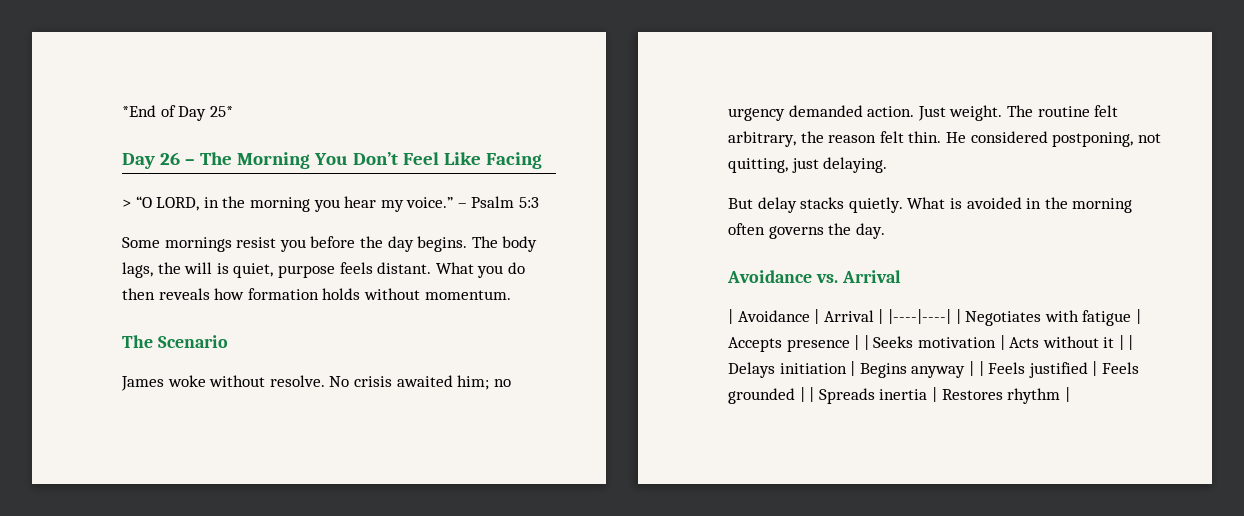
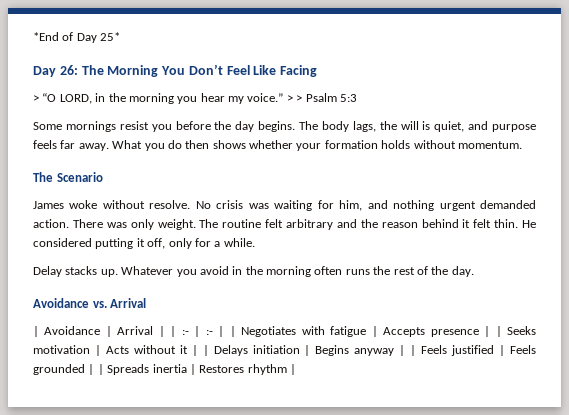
- Day 26 – The Morning You Don’t Feel Like Facing
+ Day 26: The Morning You Don’t Feel Like Facing
- – Psalm 5:3
+ > > Psalm 5:3
- The body lags, the will is quiet, purpose feels distant.
+ The body lags, the will is quiet, and purpose feels far away.
- What you do then reveals how formation holds without momentum.
+ What you do then shows whether your formation holds without momentum.
- No crisis awaited him; no urgency demanded action. Just weight. The routine felt arbitrary, the reason felt thin. He considered postponing, not quitting, just delaying.
- But delay stacks quietly. What is avoided in the morning often governs the day.
+ No crisis was waiting for him, and nothing urgent demanded action. There was only weight. The routine felt arbitrary and the reason behind it felt thin. He considered putting it off, only for a while.
+ Delay stacks up. Whatever you avoid in the morning often runs the rest of the day.
- | Avoidance | Arrival | |----|----| | Negotiates with fatigue | Accepts presence | | Seeks motivation | Acts without it | | Delays initiation | Begins anyway | | Feels justified | Feels grounded | | Spreads inertia | Restores rhythm |
+ | Avoidance | Arrival | | :- | :- | | Negotiates with fatigue | Accepts presence | | Seeks motivation | Acts without it | | Delays initiation | Begins anyway | | Feels justified | Feels grounded | | Spreads inertia | Restores rhythm |

